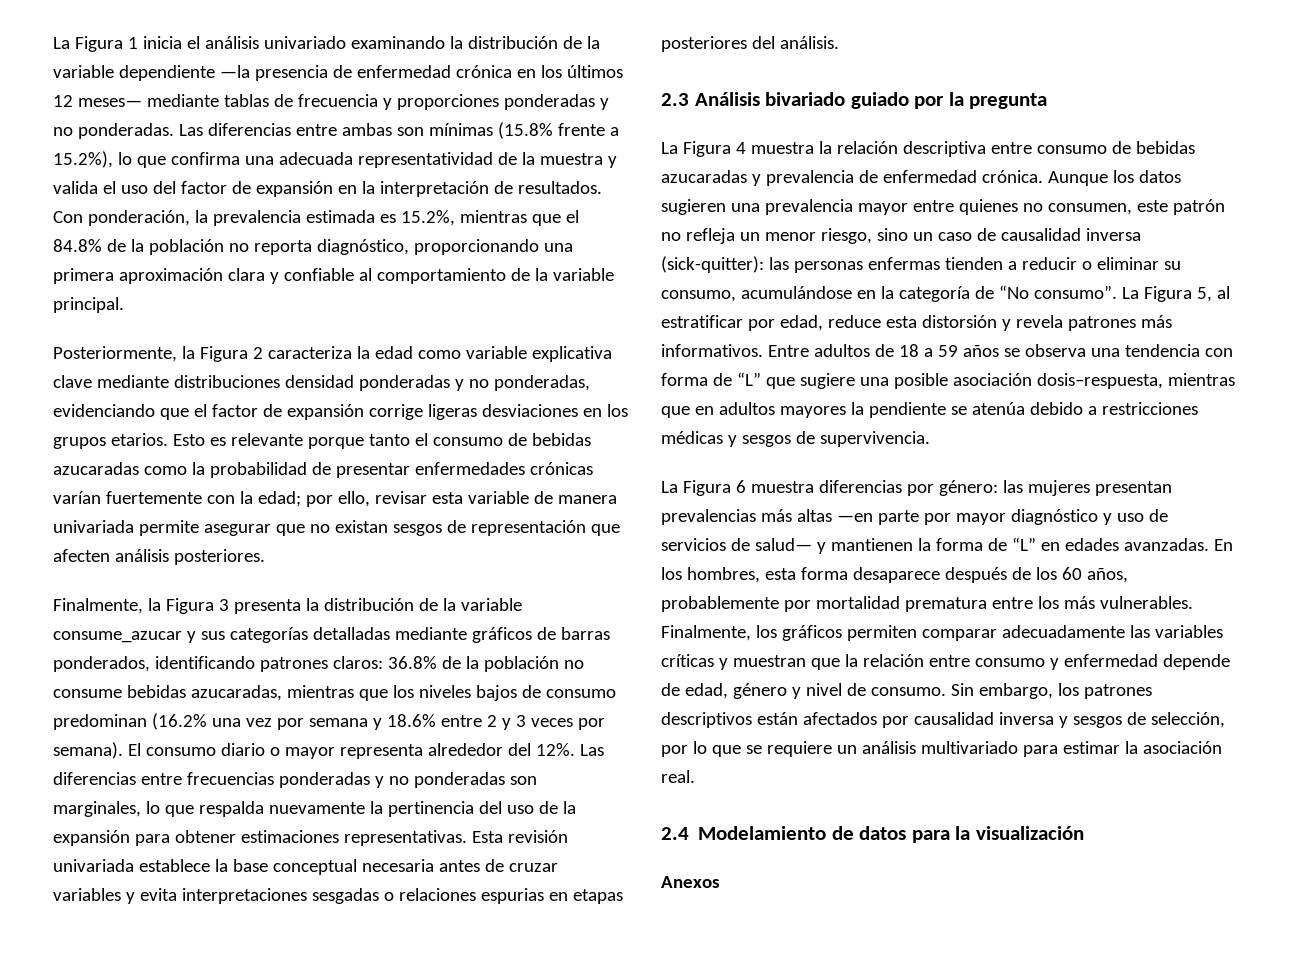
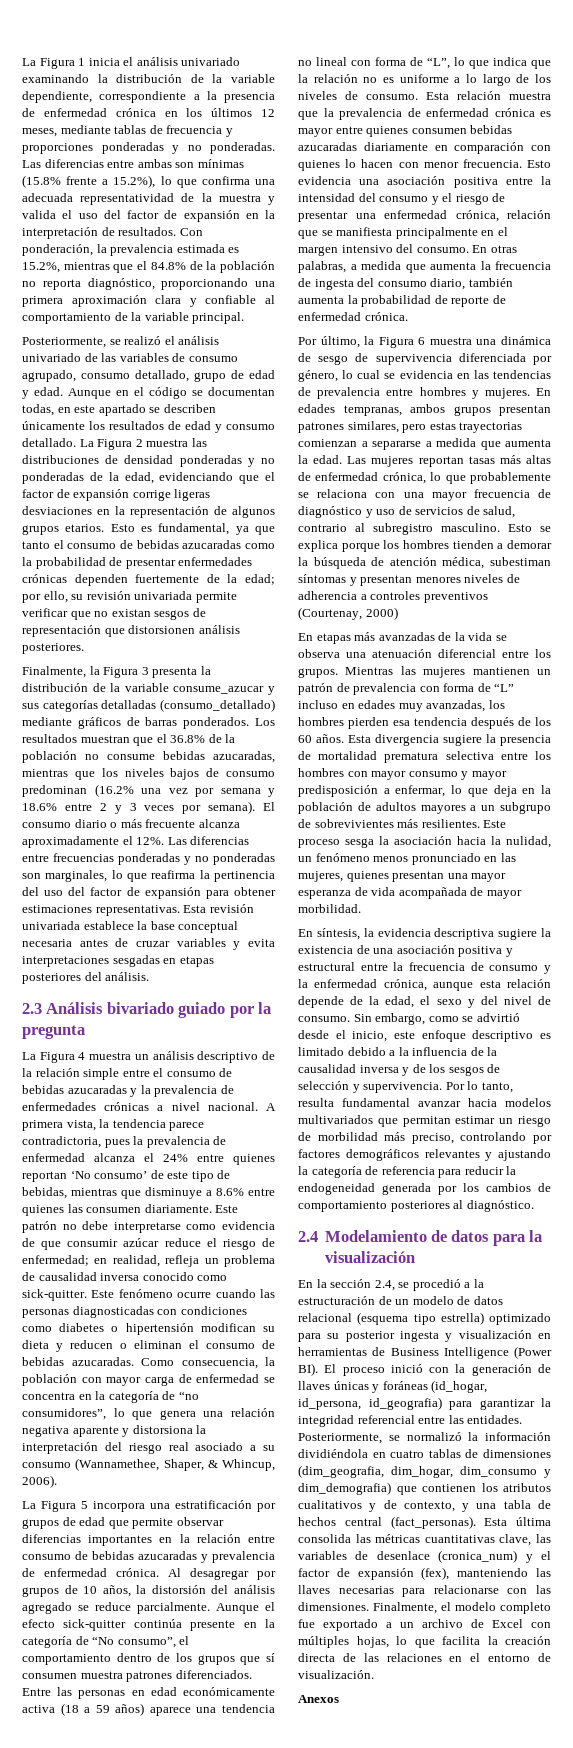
- La Figura 1 inicia el análisis univariado examinando la distribución de la variable dependiente —la presencia de enfermedad crónica en los últimos 12 meses— mediante tablas de frecuencia y proporciones ponderadas y no ponderadas.
+ La Figura 1 inicia el análisis univariado examinando la distribución de la variable dependiente, correspondiente a la presencia de enfermedad crónica en los últimos 12 meses, mediante tablas de frecuencia y proporciones ponderadas y no ponderadas.
- Posteriormente, la Figura 2 caracteriza la edad como variable explicativa clave mediante distribuciones densidad ponderadas y no ponderadas, evidenciando que el factor de expansión corrige ligeras desviaciones en los grupos etarios.
+ Posteriormente, se realizó el análisis univariado de las variables de consumo agrupado, consumo detallado, grupo de edad y edad. Aunque en el código se documentan todas, en este apartado se describen únicamente los resultados de edad y consumo detallado. La Figura 2 muestra las distribuciones de densidad ponderadas y no ponderadas de la edad, evidenciando que el factor de expansión corrige ligeras desviaciones en la representación de algunos grupos etarios.
- Esto es relevante porque tanto el consumo de bebidas azucaradas como la probabilidad de presentar enfermedades crónicas varían fuertemente con la edad; por ello, revisar esta variable de manera univariada permite asegurar que no existan sesgos de representación que afecten análisis posteriores.
+ Esto es fundamental, ya que tanto el consumo de bebidas azucaradas como la probabilidad de presentar enfermedades crónicas dependen fuertemente de la edad; por ello, su revisión univariada permite verificar que no existan sesgos de representación que distorsionen análisis posteriores.
- Finalmente, la Figura 3 presenta la distribución de la variable consume_azucar y sus categorías detalladas mediante gráficos de barras ponderados, identificando patrones claros: 36.8% de la población no consume bebidas azucaradas, mientras que los niveles bajos de consumo predominan (16.2% una vez por semana y 18.6% entre 2 y 3 veces por semana).
+ Finalmente, la Figura 3 presenta la distribución de la variable consume_azucar y sus categorías detalladas (consumo_detallado) mediante gráficos de barras ponderados. Los resultados muestran que el 36.8% de la población no consume bebidas azucaradas, mientras que los niveles bajos de consumo predominan (16.2% una vez por semana y 18.6% entre 2 y 3 veces por semana).
- El consumo diario o mayor representa alrededor del 12%.
+ El consumo diario o más frecuente alcanza aproximadamente el 12%.
- Las diferencias entre frecuencias ponderadas y no ponderadas son marginales, lo que respalda nuevamente la pertinencia del uso de la expansión para obtener estimaciones representativas.
+ Las diferencias entre frecuencias ponderadas y no ponderadas son marginales, lo que reafirma la pertinencia del uso del factor de expansión para obtener estimaciones representativas.
- Esta revisión univariada establece la base conceptual necesaria antes de cruzar variables y evita interpretaciones sesgadas o relaciones espurias en etapas posteriores del análisis.
+ Esta revisión univariada establece la base conceptual necesaria antes de cruzar variables y evita interpretaciones sesgadas en etapas posteriores del análisis.
- La Figura 4 muestra la relación descriptiva entre consumo de bebidas azucaradas y prevalencia de enfermedad crónica.
+ La Figura 4 muestra un análisis descriptivo de la relación simple entre el consumo de bebidas azucaradas y la prevalencia de enfermedades crónicas a nivel nacional. A primera vista, la tendencia parece contradictoria, pues la prevalencia de enfermedad alcanza el 24% entre quienes reportan ‘No consumo’ de este tipo de bebidas, mientras que disminuye a 8.6% entre quienes las consumen diariamente. Este patrón no debe interpretarse como evidencia de que consumir azúcar reduce el riesgo de enfermedad; en realidad, refleja un problema de causalidad inversa conocido como sick-quitter. Este fenómeno ocurre cuando las personas diagnosticadas con condiciones como diabetes o hipertensión modifican su dieta y reducen o eliminan el consumo de bebidas azucaradas. Como consecuencia, la población con mayor carga de enfermedad se concentra en la categoría de “no consumidores”, lo que genera una relación negativa aparente y distorsiona la interpretación del riesgo real asociado a su consumo (Wannamethee, Shaper, & Whincup, 2006).
+ La Figura 5 incorpora una estratificación por grupos de edad que permite observar diferencias importantes en la relación entre consumo de bebidas azucaradas y prevalencia de enfermedad crónica.
- Aunque los datos sugieren una prevalencia mayor entre quienes no consumen, este patrón no refleja un menor riesgo, sino un caso de causalidad inversa (sick-quitter): las personas enfermas tienden a reducir o eliminar su consumo, acumulándose en la categoría de “No consumo”. La Figura 5, al estratificar por edad, reduce esta distorsión y revela patrones más informativos. Entre adultos de 18 a 59 años se observa una tendencia con forma de “L” que sugiere una posible asociación dosis–respuesta, mientras que en adultos mayores la pendiente se atenúa debido a restricciones médicas y sesgos de supervivencia.
- La Figura 6 muestra diferencias por género: las mujeres presentan prevalencias más altas —en parte por mayor diagnóstico y uso de servicios de salud— y mantienen la forma de “L” en edades avanzadas. En los hombres, esta forma desaparece después de los 60 años, probablemente por mortalidad prematura entre los más vulnerables. Finalmente, los gráficos permiten comparar adecuadamente las variables críticas y muestran que la relación entre consumo y enfermedad depende de edad, género y nivel de consumo.
+ Al desagregar por grupos de 10 años, la distorsión del análisis agregado se reduce parcialmente. Aunque el efecto sick-quitter continúa presente en la categoría de “No consumo”, el comportamiento dentro de los grupos que sí consumen muestra patrones diferenciados. Entre las personas en edad económicamente activa (18 a 59 años) aparece una tendencia no lineal con forma de “L”, lo que indica que la relación no es uniforme a lo largo de los niveles de consumo. Esta relación muestra que la prevalencia de enfermedad crónica es mayor entre quienes consumen bebidas azucaradas diariamente en comparación con quienes lo hacen con menor frecuencia. Esto evidencia una asociación positiva entre la intensidad del consumo y el riesgo de presentar una enfermedad crónica, relación que se manifiesta principalmente en el margen intensivo del consumo. En otras palabras, a medida que aumenta la frecuencia de ingesta del consumo diario, también aumenta la probabilidad de reporte de enfermedad crónica.
+ Por último, la Figura 6 muestra una dinámica de sesgo de supervivencia diferenciada por género, lo cual se evidencia en las tendencias de prevalencia entre hombres y mujeres. En edades tempranas, ambos grupos presentan patrones similares, pero estas trayectorias comienzan a separarse a medida que aumenta la edad. Las mujeres reportan tasas más altas de enfermedad crónica, lo que probablemente se relaciona con una mayor frecuencia de diagnóstico y uso de servicios de salud, contrario al subregistro masculino. Esto se explica porque los hombres tienden a demorar la búsqueda de atención médica, subestiman síntomas y presentan menores niveles de adherencia a controles preventivos (Courtenay, 2000)
+ En etapas más avanzadas de la vida se observa una atenuación diferencial entre los grupos. Mientras las mujeres mantienen un patrón de prevalencia con forma de “L” incluso en edades muy avanzadas, los hombres pierden esa tendencia después de los 60 años. Esta divergencia sugiere la presencia de mortalidad prematura selectiva entre los hombres con mayor consumo y mayor predisposición a enfermar, lo que deja en la población de adultos mayores a un subgrupo de sobrevivientes más resilientes. Este proceso sesga la asociación hacia la nulidad, un fenómeno menos pronunciado en las mujeres, quienes presentan una mayor esperanza de vida acompañada de mayor morbilidad.
+ En síntesis, la evidencia descriptiva sugiere la existencia de una asociación positiva y estructural entre la frecuencia de consumo y la enfermedad crónica, aunque esta relación depende de la edad, el sexo y del nivel de consumo.
- Sin embargo, los patrones descriptivos están afectados por causalidad inversa y sesgos de selección, por lo que se requiere un análisis multivariado para estimar la asociación real.
+ Sin embargo, como se advirtió desde el inicio, este enfoque descriptivo es limitado debido a la influencia de la causalidad inversa y de los sesgos de selección y supervivencia. Por lo tanto, resulta fundamental avanzar hacia modelos multivariados que permitan estimar un riesgo de morbilidad más preciso, controlando por factores demográficos relevantes y ajustando la categoría de referencia para reducir la endogeneidad generada por los cambios de comportamiento posteriores al diagnóstico.
+ En la sección 2.4, se procedió a la estructuración de un modelo de datos relacional (esquema tipo estrella) optimizado para su posterior ingesta y visualización en herramientas de Business Intelligence (Power BI). El proceso inició con la generación de llaves únicas y foráneas (id_hogar, id_persona, id_geografia) para garantizar la integridad referencial entre las entidades. Posteriormente, se normalizó la información dividiéndola en cuatro tablas de dimensiones (dim_geografia, dim_hogar, dim_consumo y dim_demografia) que contienen los atributos cualitativos y de contexto, y una tabla de hechos central (fact_personas). Esta última consolida las métricas cuantitativas clave, las variables de desenlace (cronica_num) y el factor de expansión (fex), manteniendo las llaves necesarias para relacionarse con las dimensiones. Finalmente, el modelo completo fue exportado a un archivo de Excel con múltiples hojas, lo que facilita la creación directa de las relaciones en el entorno de visualización.

